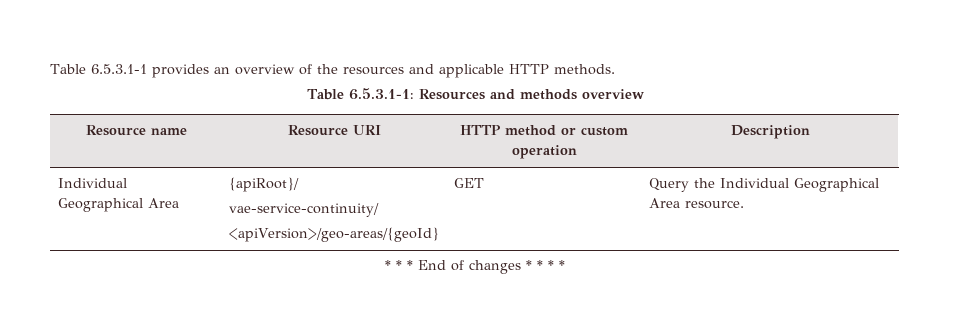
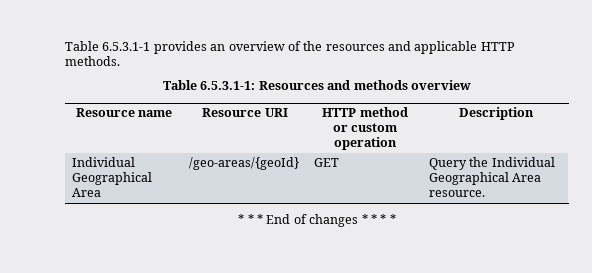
- Individual Geographical Area | {apiRoot}/
- vae-service-continuity/
- <apiVersion>/geo-areas/{geoId} | GET | Query the Individual Geographical Area resource.
+ Individual Geographical Area | /geo-areas/{geoId} | GET | Query the Individual Geographical Area resource.

